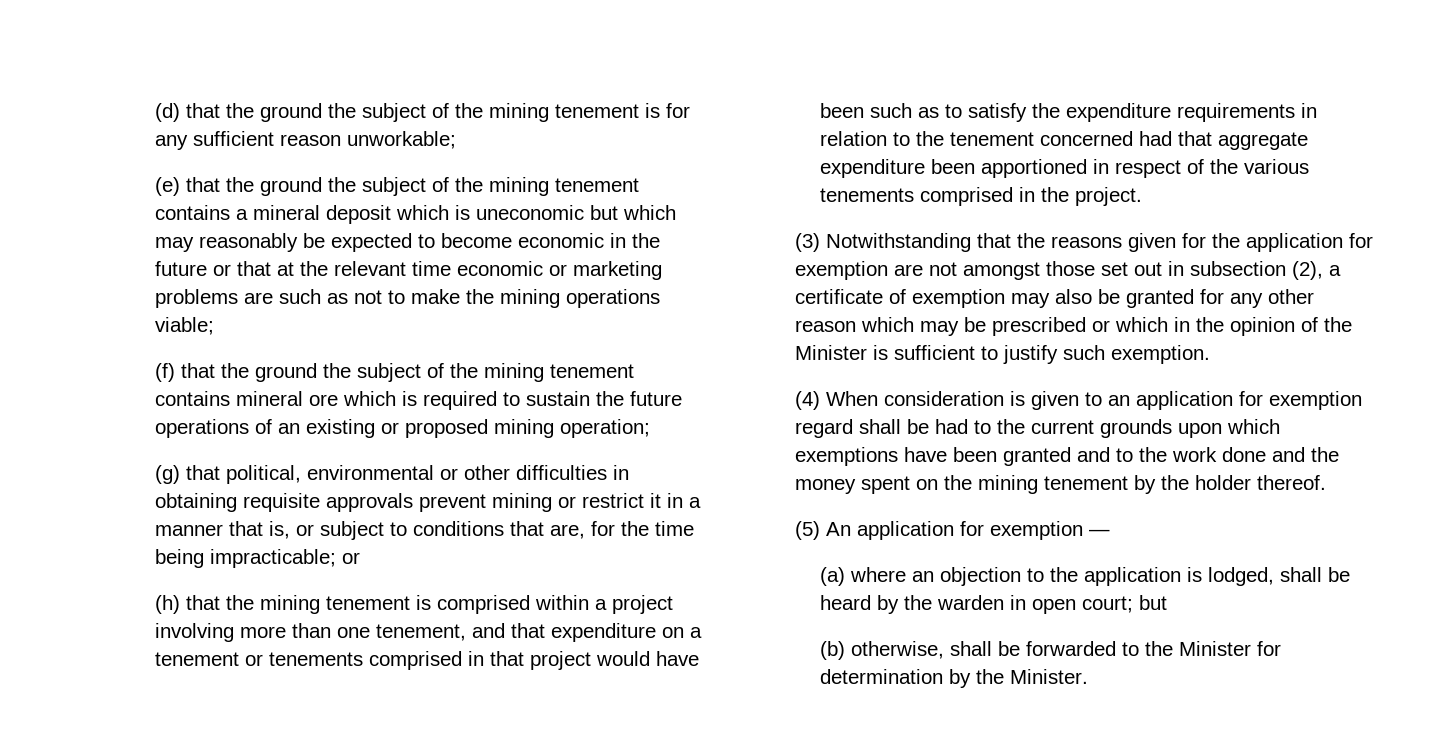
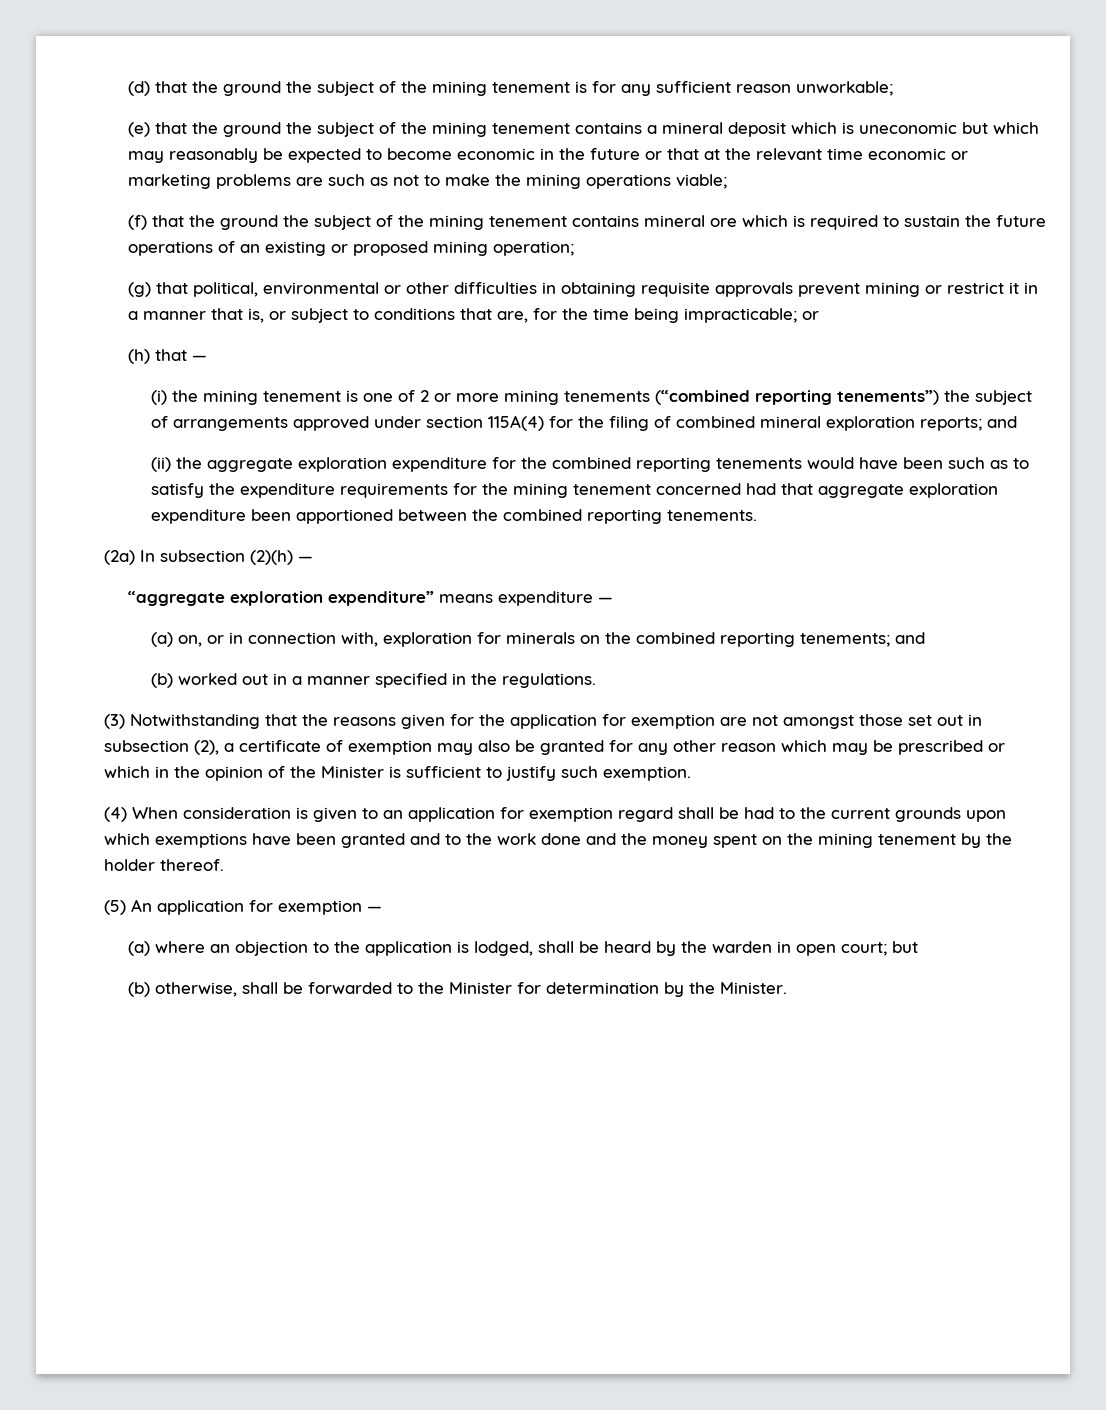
- (h) that the mining tenement is comprised within a project involving more than one tenement, and that expenditure on a tenement or tenements comprised in that project would have been such as to satisfy the expenditure requirements in relation to the tenement concerned had that aggregate expenditure been apportioned in respect of the various tenements comprised in the project.
+ (h) that —
+ (i) the mining tenement is one of 2 or more mining tenements (“combined reporting tenements”) the subject of arrangements approved under section 115A(4) for the filing of combined mineral exploration reports; and
+ (ii) the aggregate exploration expenditure for the combined reporting tenements would have been such as to satisfy the expenditure requirements for the mining tenement concerned had that aggregate exploration expenditure been apportioned between the combined reporting tenements.
+ (2a) In subsection (2)(h) —
+ “aggregate exploration expenditure” means expenditure —
+ (a) on, or in connection with, exploration for minerals on the combined reporting tenements; and
+ (b) worked out in a manner specified in the regulations.

